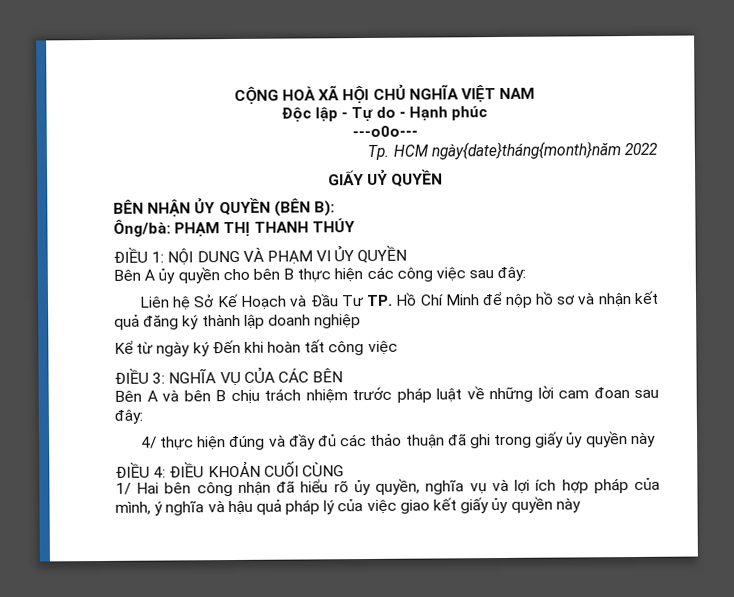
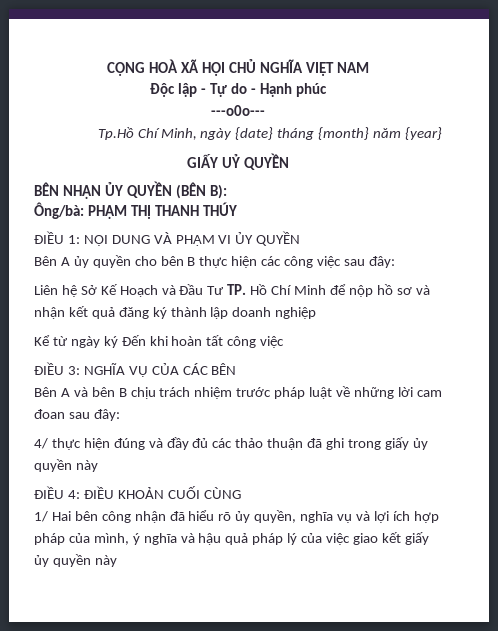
- Tp. HCM ngày{date}tháng{month}năm 2022
+ Tp.Hồ Chí Minh, ngày {date} tháng {month} năm {year}

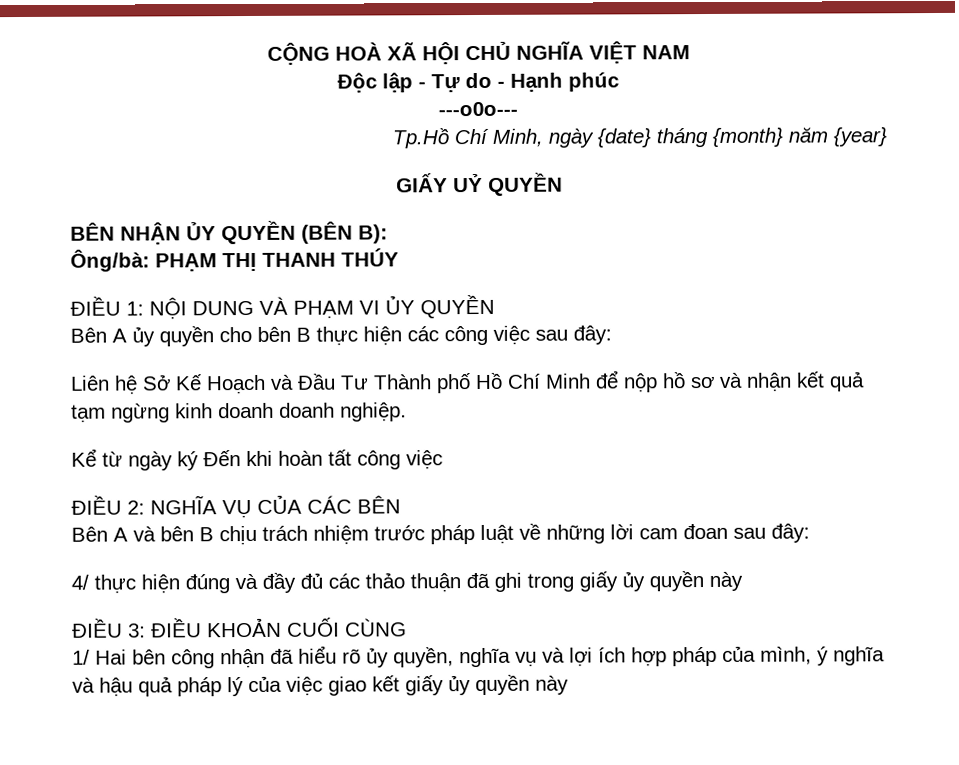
- Liên hệ Sở Kế Hoạch và Đầu Tư TP. Hồ Chí Minh để nộp hồ sơ và nhận kết quả đăng ký thành lập doanh nghiệp
+ Liên hệ Sở Kế Hoạch và Đầu Tư Thành phố Hồ Chí Minh để nộp hồ sơ và nhận kết quả tạm ngừng kinh doanh doanh nghiệp.
- ĐIỀU 3: NGHĨA VỤ CỦA CÁC BÊN
+ ĐIỀU 2: NGHĨA VỤ CỦA CÁC BÊN
- ĐIỀU 4: ĐIỀU KHOẢN CUỐI CÙNG
+ ĐIỀU 3: ĐIỀU KHOẢN CUỐI CÙNG

